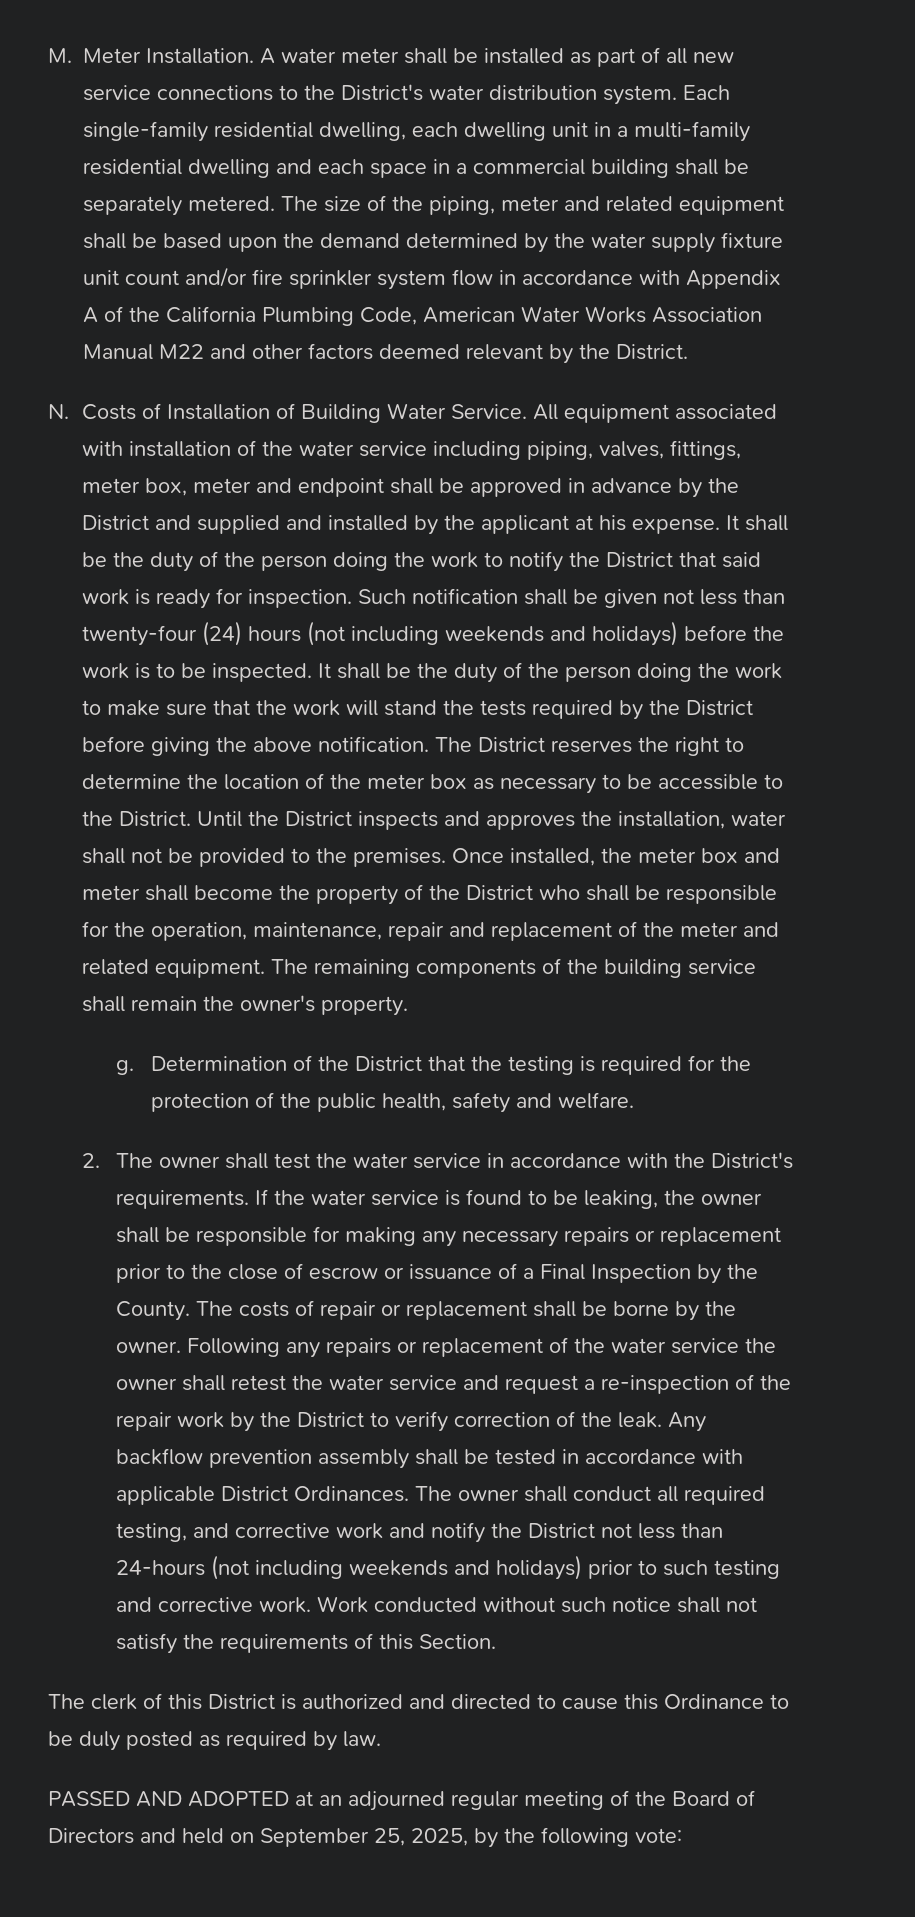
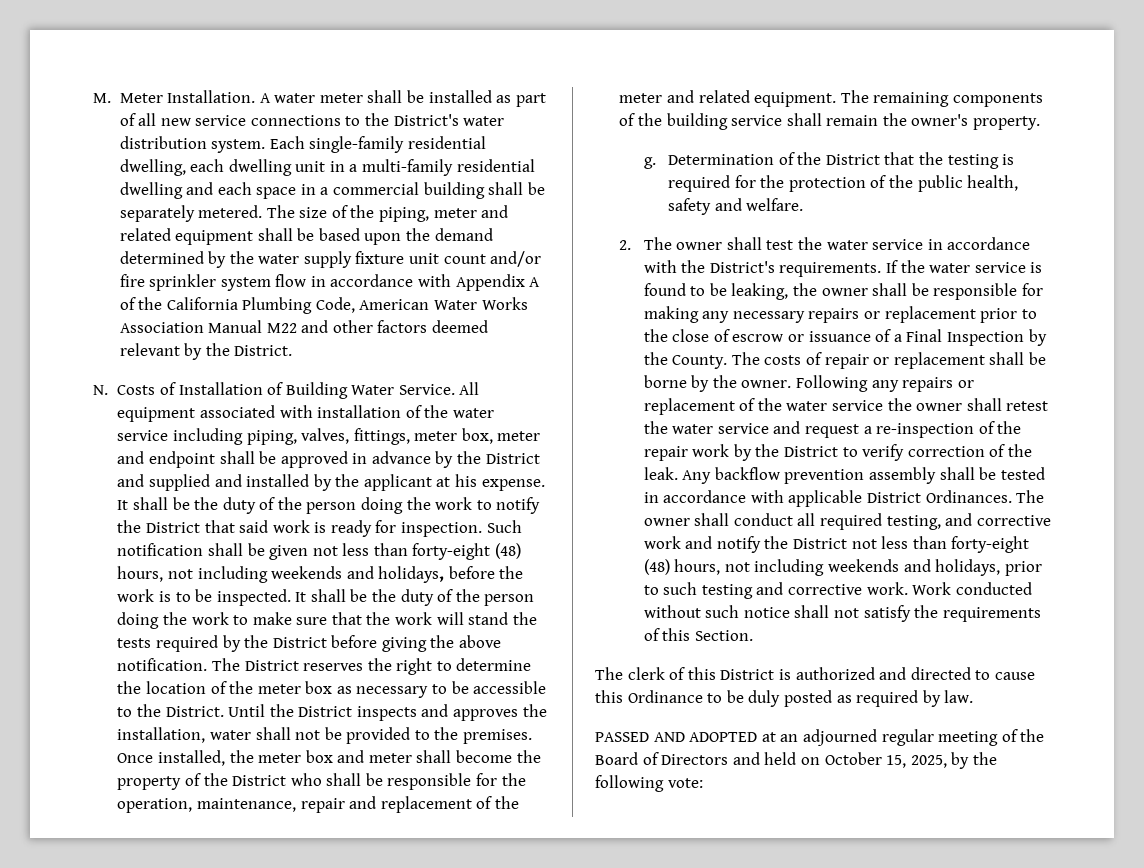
- Such notification shall be given not less than twenty-four (24) hours (not including weekends and holidays) before the work is to be inspected.
+ Such notification shall be given not less than forty-eight (48) hours, not including weekends and holidays, before the work is to be inspected.
- The owner shall conduct all required testing, and corrective work and notify the District not less than 24-hours (not including weekends and holidays) prior to such testing and corrective work.
+ The owner shall conduct all required testing, and corrective work and notify the District not less than forty-eight (48) hours, not including weekends and holidays, prior to such testing and corrective work.
- PASSED AND ADOPTED at an adjourned regular meeting of the Board of Directors and held on September 25, 2025, by the following vote:
+ PASSED AND ADOPTED at an adjourned regular meeting of the Board of Directors and held on October 15, 2025, by the following vote:

